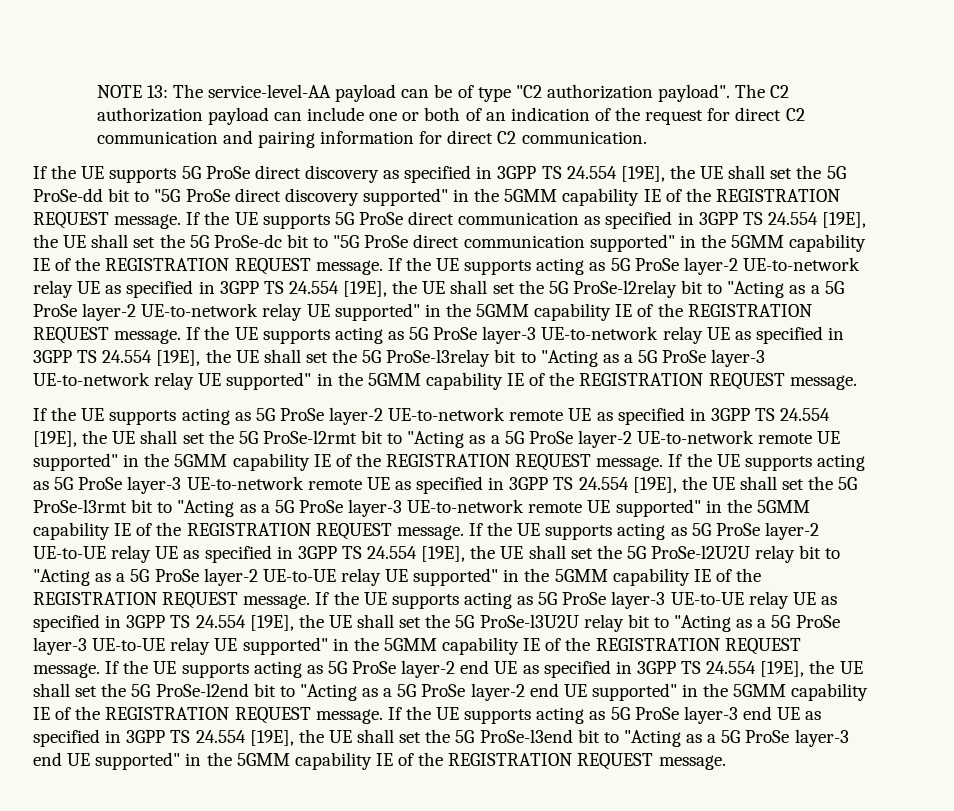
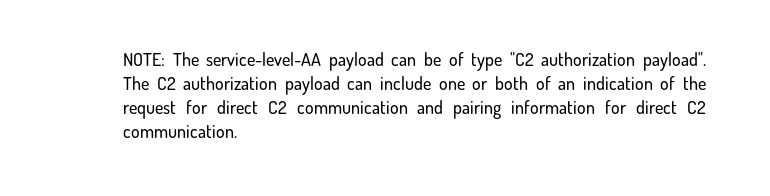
- NOTE 13: The service-level-AA payload can be of type "C2 authorization payload".
+ NOTE: The service-level-AA payload can be of type "C2 authorization payload".
- If the UE supports 5G ProSe direct discovery as specified in 3GPP TS 24.554 [19E], the UE shall set the 5G ProSe-dd bit to "5G ProSe direct discovery supported" in the 5GMM capability IE of the REGISTRATION REQUEST message. If the UE supports 5G ProSe direct communication as specified in 3GPP TS 24.554 [19E], the UE shall set the 5G ProSe-dc bit to "5G ProSe direct communication supported" in the 5GMM capability IE of the REGISTRATION REQUEST message. If the UE supports acting as 5G ProSe layer-2 UE-to-network relay UE as specified in 3GPP TS 24.554 [19E], the UE shall set the 5G ProSe-l2relay bit to "Acting as a 5G ProSe layer-2 UE-to-network relay UE supported" in the 5GMM capability IE of the REGISTRATION REQUEST message. If the UE supports acting as 5G ProSe layer-3 UE-to-network relay UE as specified in 3GPP TS 24.554 [19E], the UE shall set the 5G ProSe-l3relay bit to "Acting as a 5G ProSe layer-3 UE-to-network relay UE supported" in the 5GMM capability IE of the REGISTRATION REQUEST message.
- If the UE supports acting as 5G ProSe layer-2 UE-to-network remote UE as specified in 3GPP TS 24.554 [19E], the UE shall set the 5G ProSe-l2rmt bit to "Acting as a 5G ProSe layer-2 UE-to-network remote UE supported" in the 5GMM capability IE of the REGISTRATION REQUEST message. If the UE supports acting as 5G ProSe layer-3 UE-to-network remote UE as specified in 3GPP TS 24.554 [19E], the UE shall set the 5G ProSe-l3rmt bit to "Acting as a 5G ProSe layer-3 UE-to-network remote UE supported" in the 5GMM capability IE of the REGISTRATION REQUEST message. If the UE supports acting as 5G ProSe layer-2 UE-to-UE relay UE as specified in 3GPP TS 24.554 [19E], the UE shall set the 5G ProSe-l2U2U relay bit to "Acting as a 5G ProSe layer-2 UE-to-UE relay UE supported" in the 5GMM capability IE of the REGISTRATION REQUEST message. If the UE supports acting as 5G ProSe layer-3 UE-to-UE relay UE as specified in 3GPP TS 24.554 [19E], the UE shall set the 5G ProSe-l3U2U relay bit to "Acting as a 5G ProSe layer-3 UE-to-UE relay UE supported" in the 5GMM capability IE of the REGISTRATION REQUEST message. If the UE supports acting as 5G ProSe layer-2 end UE as specified in 3GPP TS 24.554 [19E], the UE shall set the 5G ProSe-l2end bit to "Acting as a 5G ProSe layer-2 end UE supported" in the 5GMM capability IE of the REGISTRATION REQUEST message. If the UE supports acting as 5G ProSe layer-3 end UE as specified in 3GPP TS 24.554 [19E], the UE shall set the 5G ProSe-l3end bit to "Acting as a 5G ProSe layer-3 end UE supported" in the 5GMM capability IE of the REGISTRATION REQUEST message.

